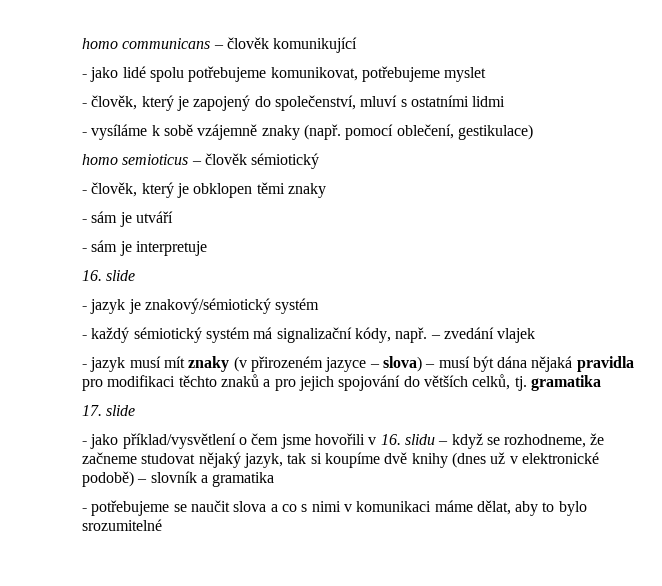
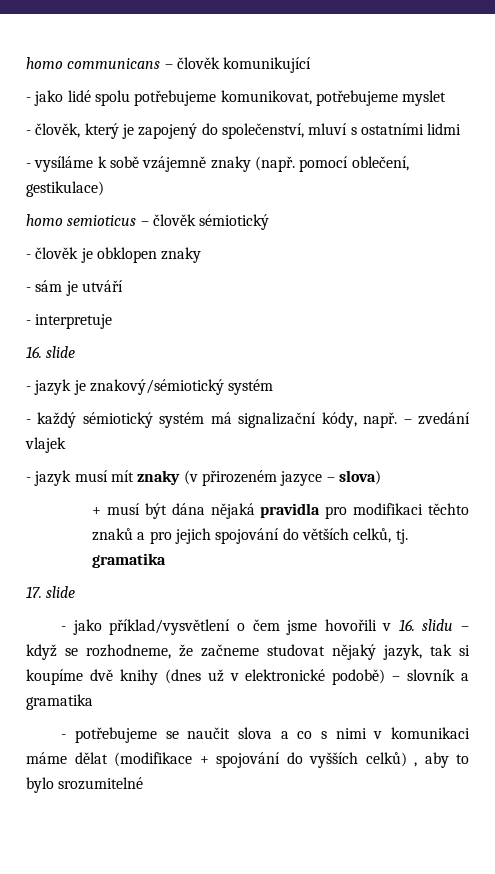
- - člověk, který je obklopen těmi znaky
+ - člověk je obklopen znaky
- - sám je interpretuje
+ - interpretuje
- - jazyk musí mít znaky (v přirozeném jazyce – slova) – musí být dána nějaká pravidla pro modifikaci těchto znaků a pro jejich spojování do větších celků, tj. gramatika
+ - jazyk musí mít znaky (v přirozeném jazyce – slova)
+ + musí být dána nějaká pravidla pro modifikaci těchto znaků a pro jejich spojování do větších celků, tj. gramatika
- - potřebujeme se naučit slova a co s nimi v komunikaci máme dělat, aby to bylo srozumitelné
+ - potřebujeme se naučit slova a co s nimi v komunikaci máme dělat (modifikace + spojování do vyšších celků) , aby to bylo srozumitelné

